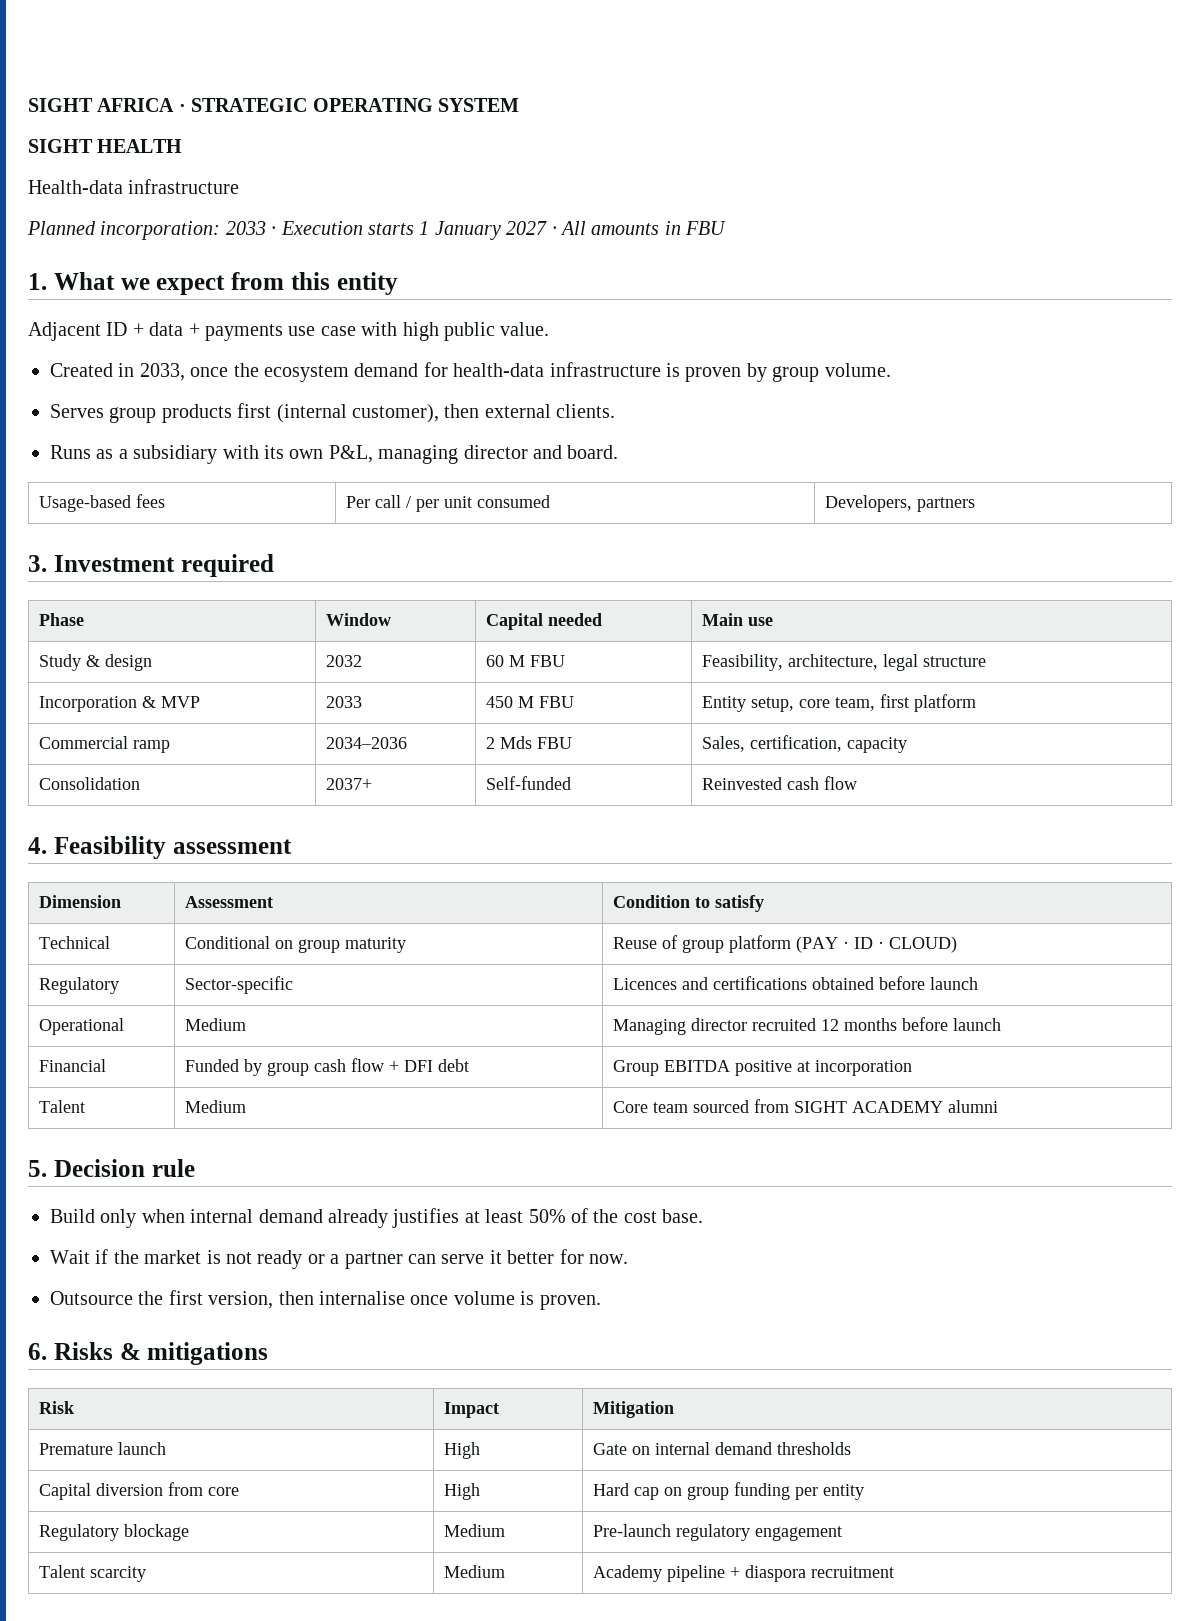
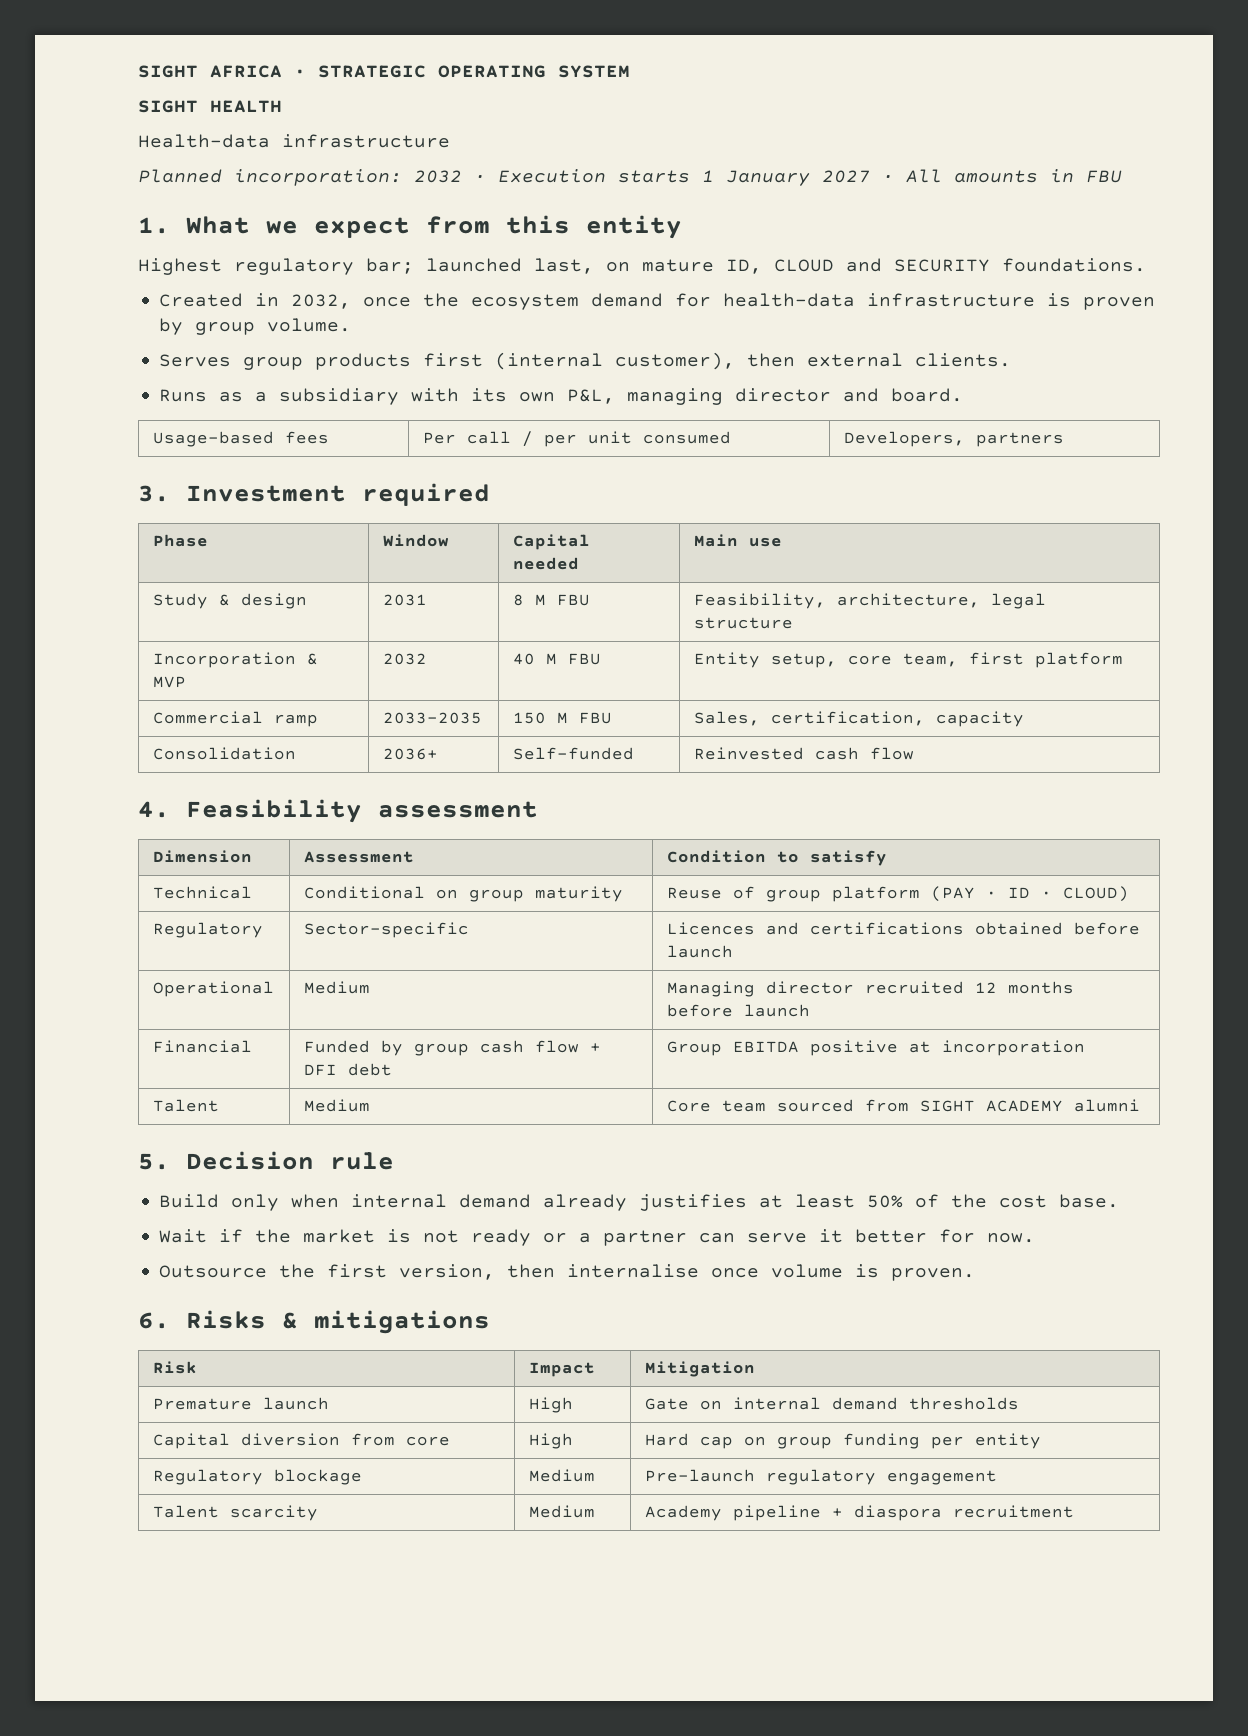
- Planned incorporation: 2033 · Execution starts 1 January 2027 · All amounts in FBU
+ Planned incorporation: 2032 · Execution starts 1 January 2027 · All amounts in FBU
- Adjacent ID + data + payments use case with high public value.
+ Highest regulatory bar; launched last, on mature ID, CLOUD and SECURITY foundations.
- Created in 2033, once the ecosystem demand for health-data infrastructure is proven by group volume.
+ Created in 2032, once the ecosystem demand for health-data infrastructure is proven by group volume.
- Study & design | 2032 | 60 M FBU | Feasibility, architecture, legal structure
+ Study & design | 2031 | 8 M FBU | Feasibility, architecture, legal structure
- Incorporation & MVP | 2033 | 450 M FBU | Entity setup, core team, first platform
+ Incorporation & MVP | 2032 | 40 M FBU | Entity setup, core team, first platform
- Commercial ramp | 2034–2036 | 2 Mds FBU | Sales, certification, capacity
+ Commercial ramp | 2033–2035 | 150 M FBU | Sales, certification, capacity
- Consolidation | 2037+ | Self-funded | Reinvested cash flow
+ Consolidation | 2036+ | Self-funded | Reinvested cash flow

